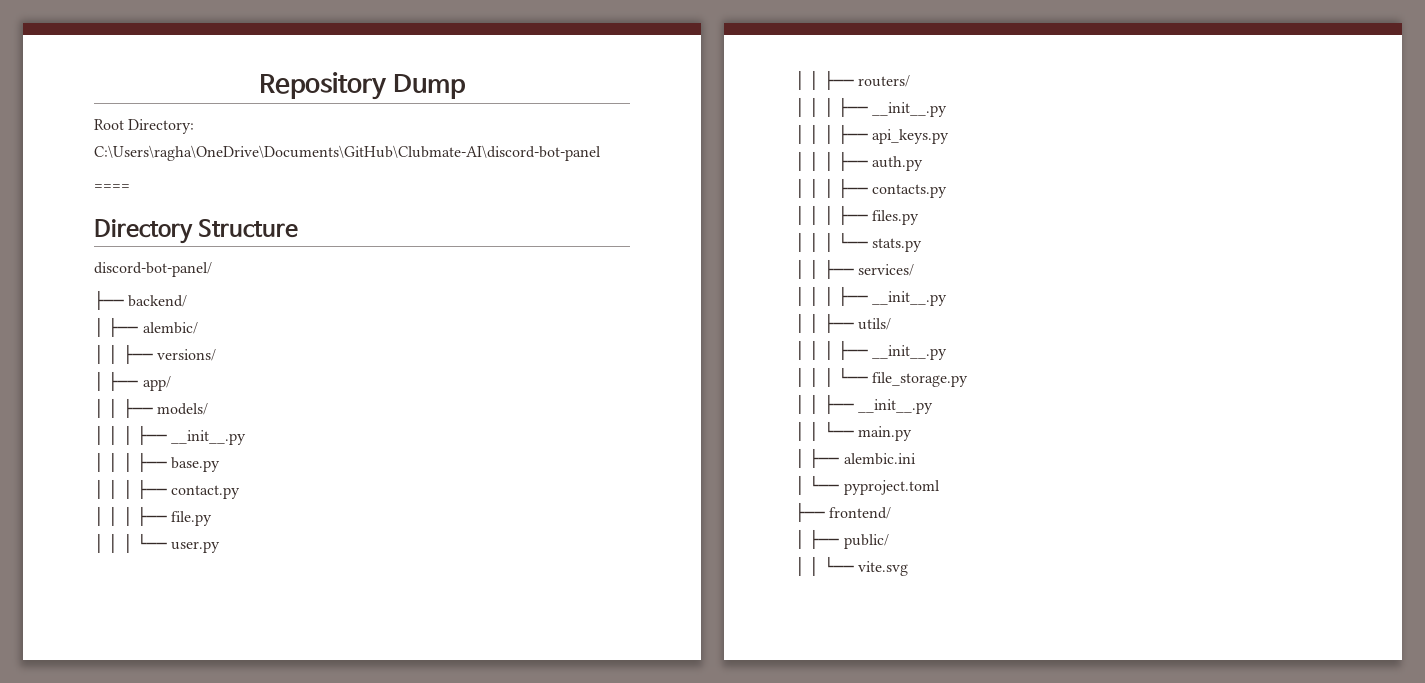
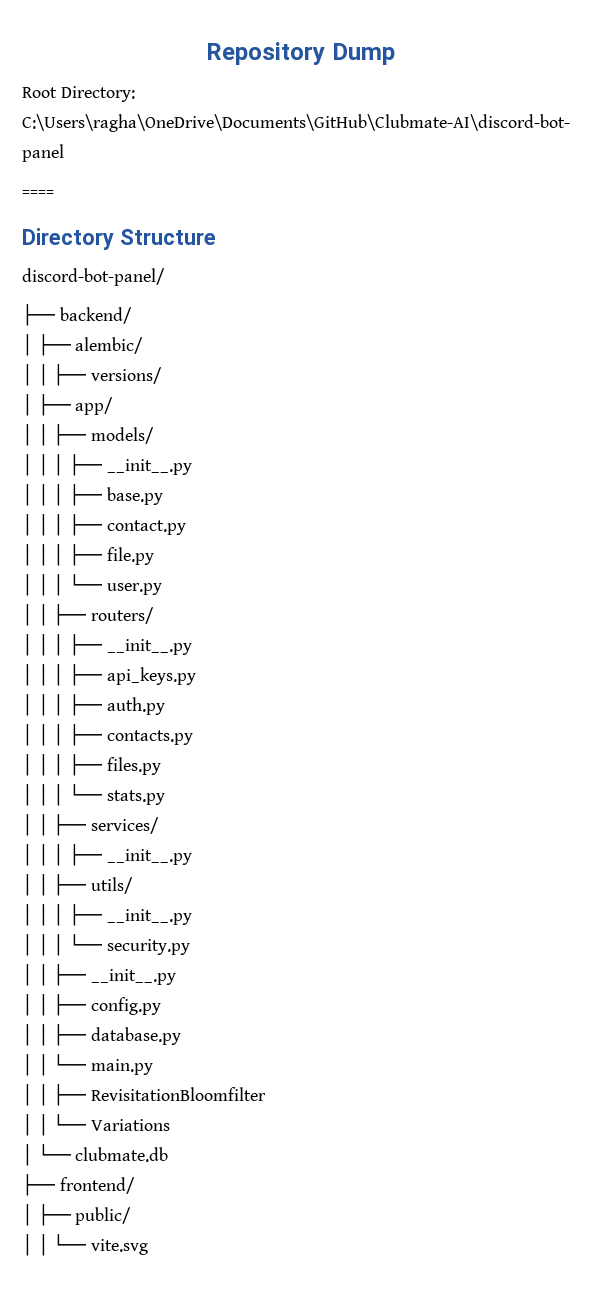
- │ │ │ └── file_storage.py
+ │ │ │ └── security.py
  │ │ ├── __init__.py
+ │ │ ├── config.py
+ │ │ ├── database.py
- │ ├── alembic.ini
- │ └── pyproject.toml
+ │ │ ├── RevisitationBloomfilter
+ │ │ └── Variations
+ │ └── clubmate.db

